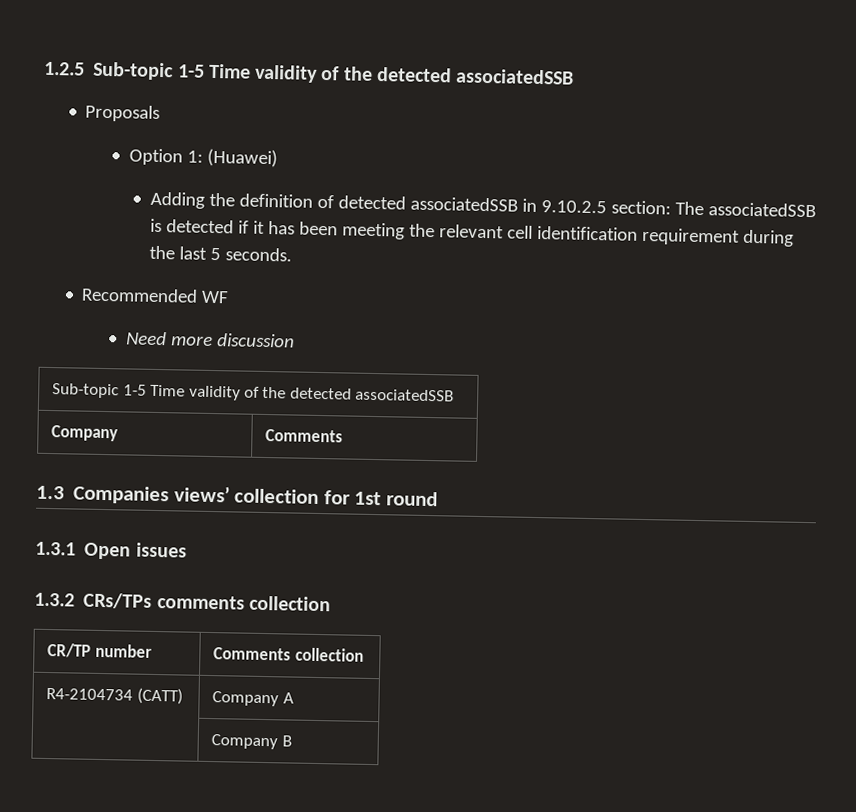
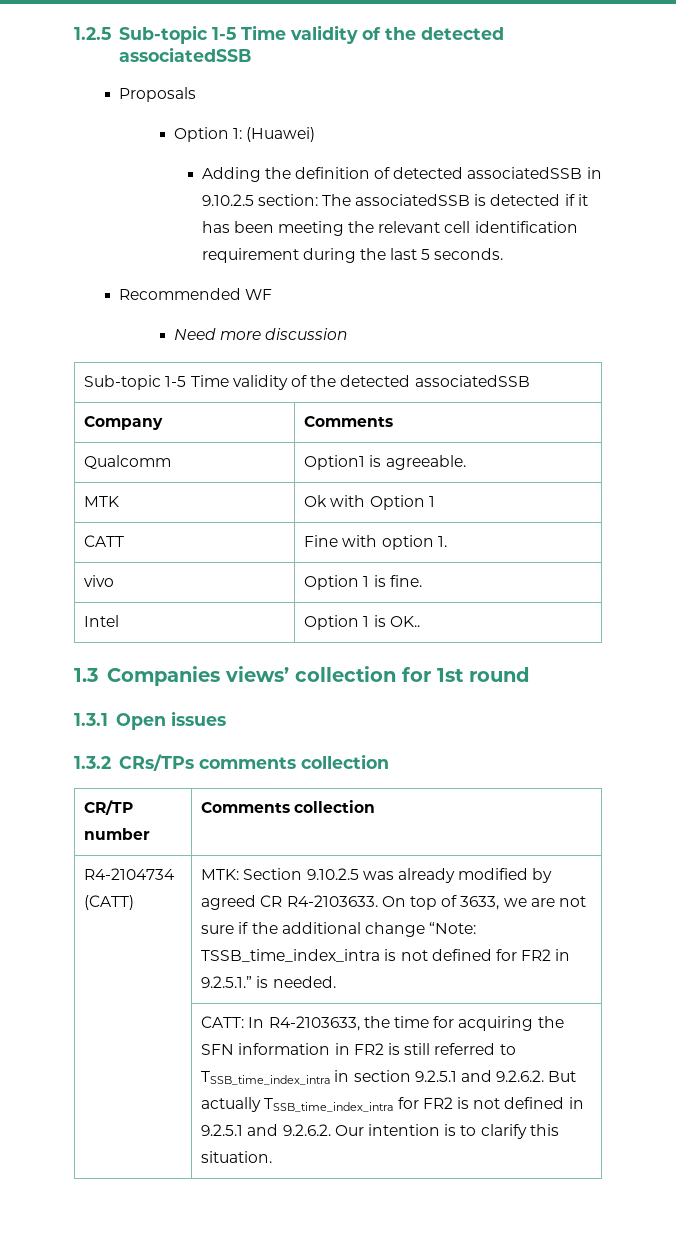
+ Qualcomm | Option1 is agreeable.
+ MTK | Ok with Option 1
+ CATT | Fine with option 1.
+ vivo | Option 1 is fine.
+ Intel | Option 1 is OK..
- R4-2104734 (CATT) | Company A
- | Company B
+ R4-2104734 (CATT) | MTK: Section 9.10.2.5 was already modified by agreed CR R4-2103633. On top of 3633, we are not sure if the additional change “Note: TSSB_time_index_intra is not defined for FR2 in 9.2.5.1.” is needed.
+ | CATT: In R4-2103633, the time for acquiring the SFN information in FR2 is still referred to TSSB_time_index_intra in section 9.2.5.1 and 9.2.6.2. But actually TSSB_time_index_intra for FR2 is not defined in 9.2.5.1 and 9.2.6.2. Our intention is to clarify this situation.

